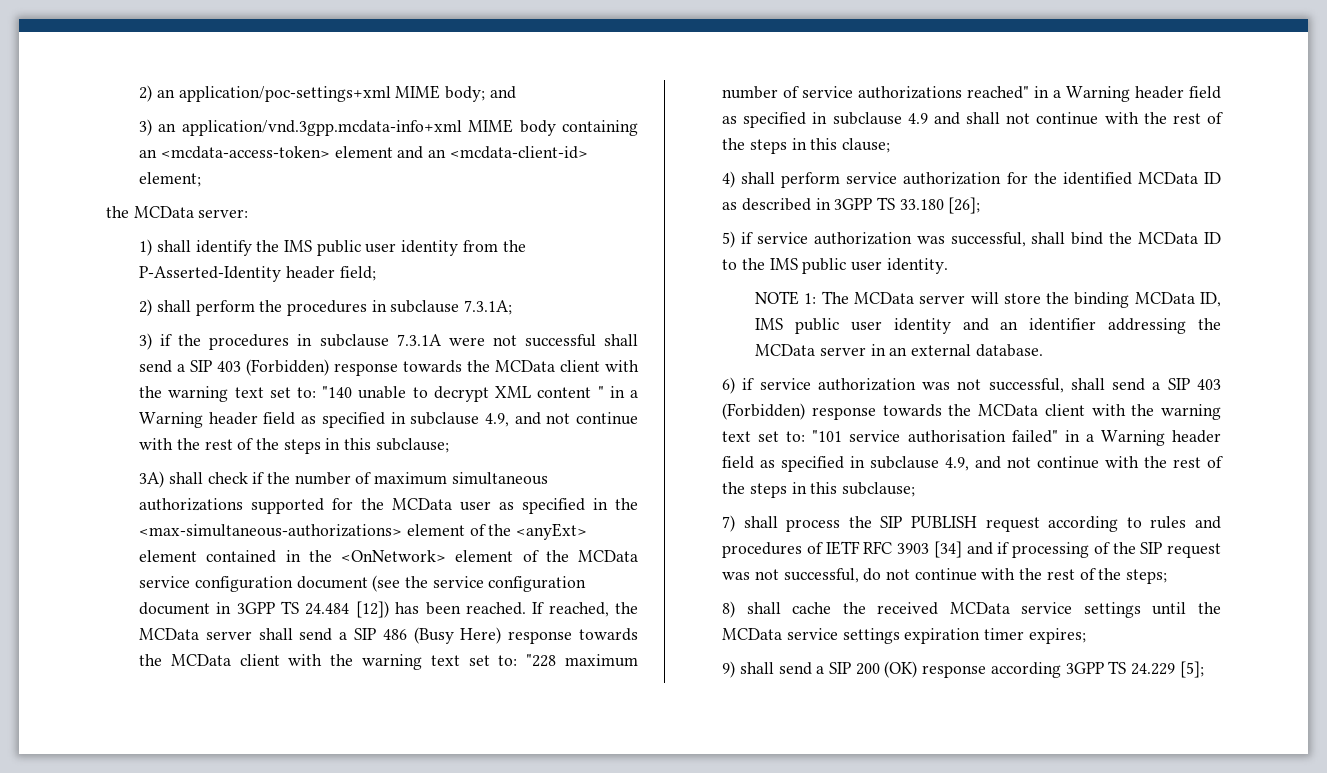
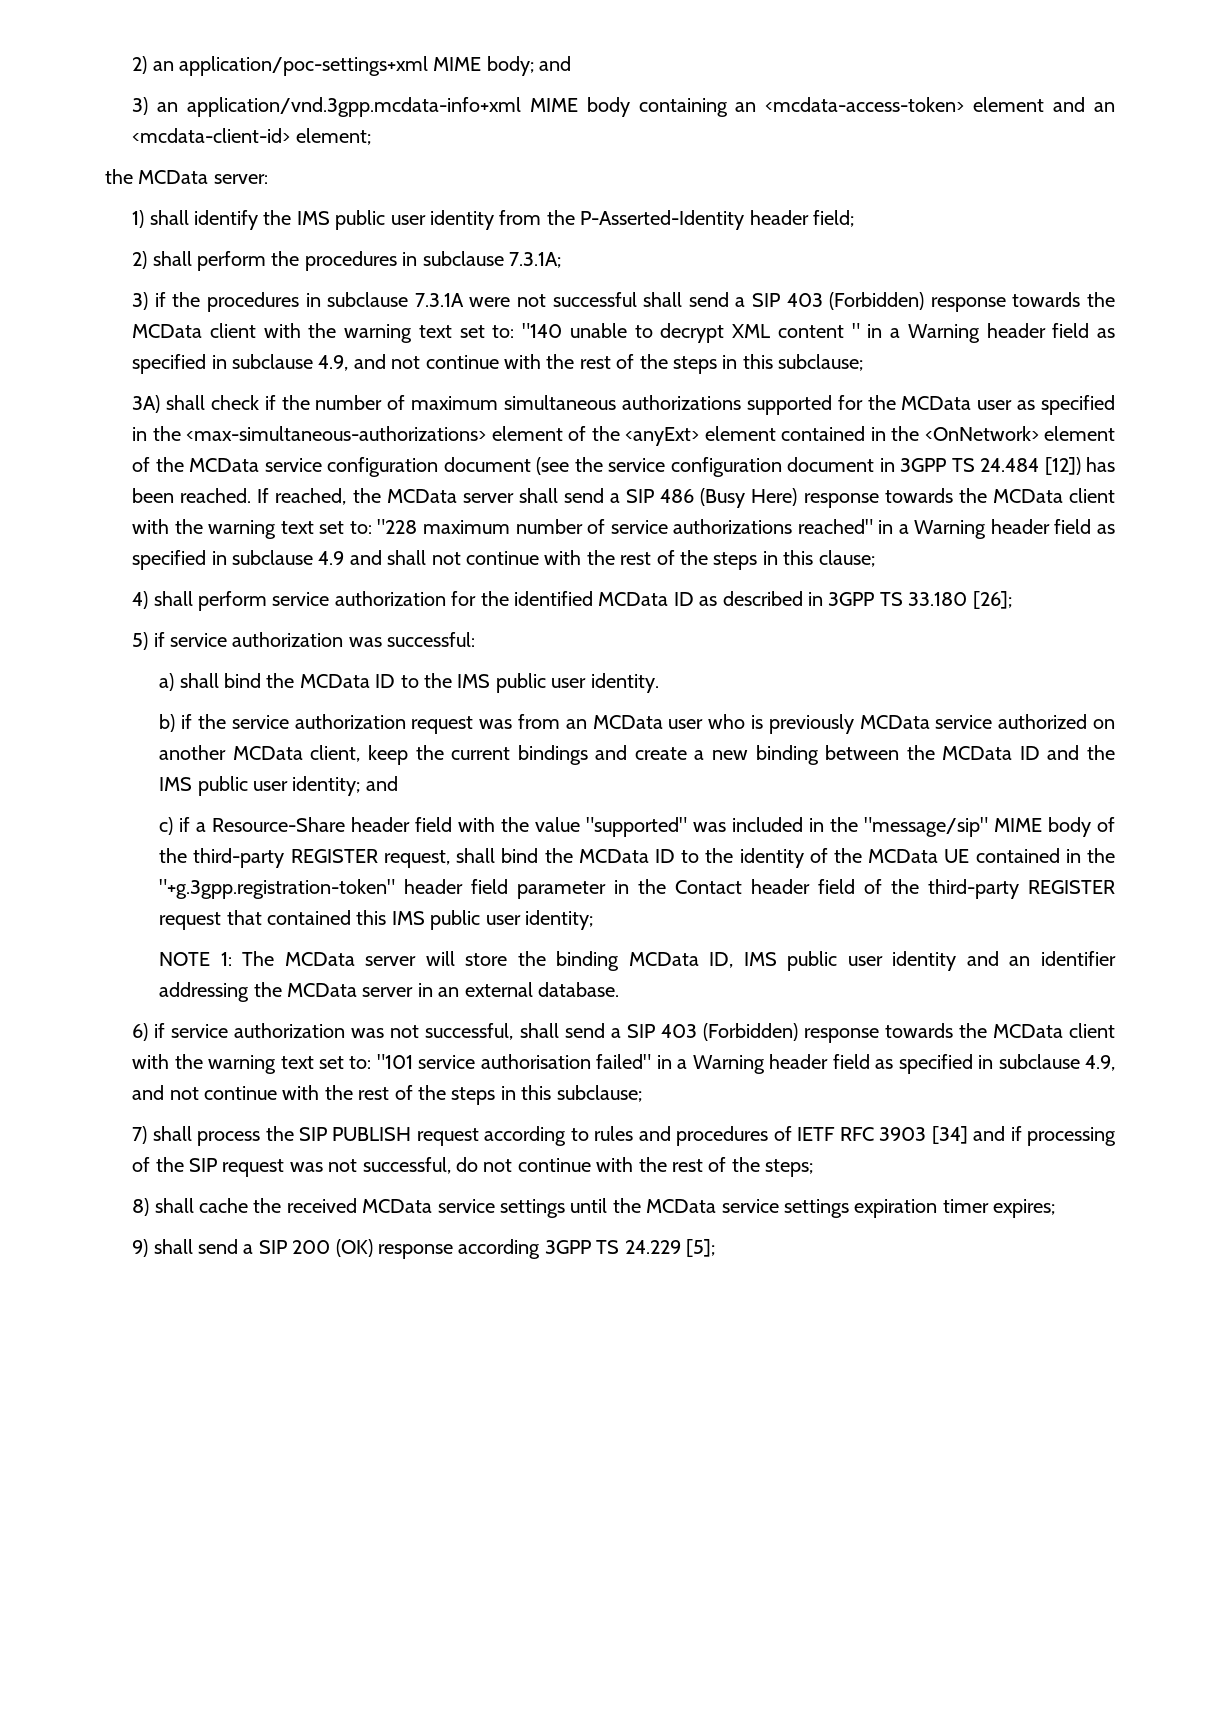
- 5) if service authorization was successful, shall bind the MCData ID to the IMS public user identity.
+ 5) if service authorization was successful:
+ a) shall bind the MCData ID to the IMS public user identity.
+ b) if the service authorization request was from an MCData user who is previously MCData service authorized on another MCData client, keep the current bindings and create a new binding between the MCData ID and the IMS public user identity; and
+ c) if a Resource-Share header field with the value "supported" was included in the "message/sip" MIME body of the third-party REGISTER request, shall bind the MCData ID to the identity of the MCData UE contained in the "+g.3gpp.registration-token" header field parameter in the Contact header field of the third-party REGISTER request that contained this IMS public user identity;

